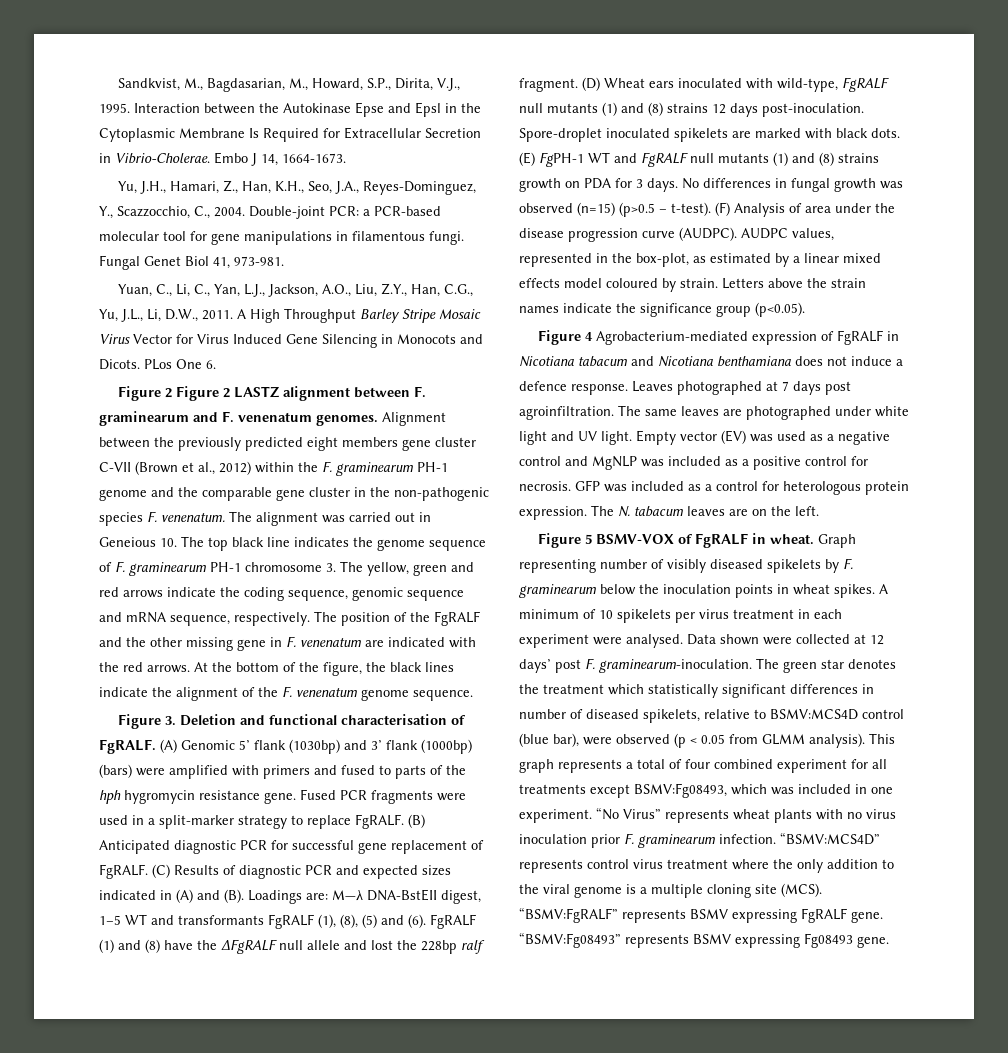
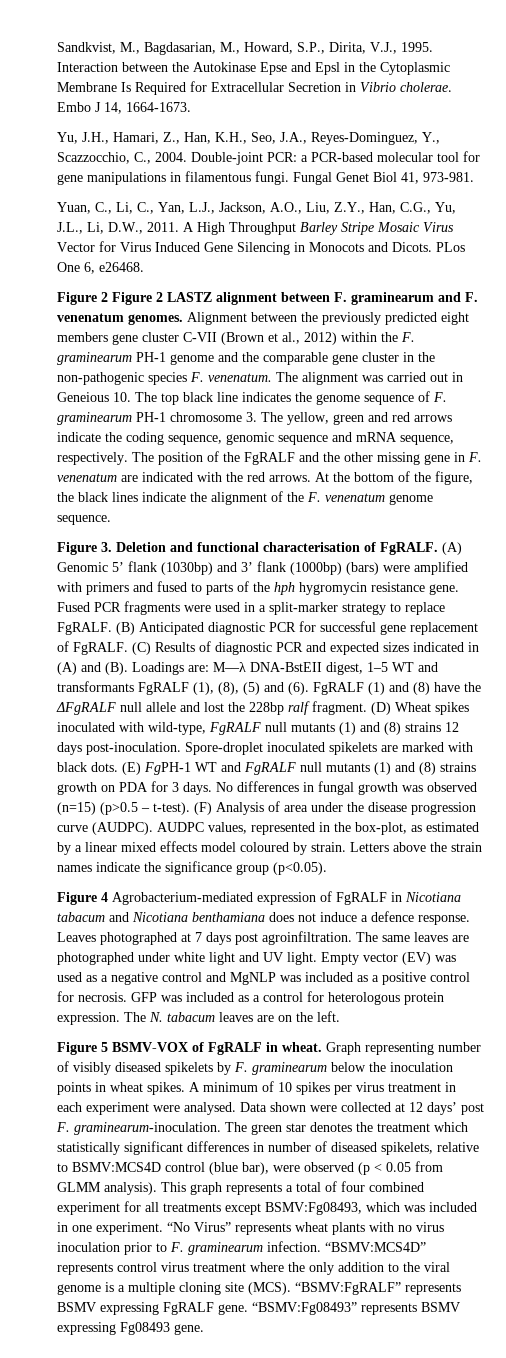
- Interaction between the Autokinase Epse and Epsl in the Cytoplasmic Membrane Is Required for Extracellular Secretion in Vibrio-Cholerae.
+ Interaction between the Autokinase Epse and Epsl in the Cytoplasmic Membrane Is Required for Extracellular Secretion in Vibrio cholerae.
- PLos One 6.
+ PLos One 6, e26468.
- (D) Wheat ears inoculated with wild-type, FgRALF null mutants (1) and (8) strains 12 days post-inoculation.
+ (D) Wheat spikes inoculated with wild-type, FgRALF null mutants (1) and (8) strains 12 days post-inoculation.
- A minimum of 10 spikelets per virus treatment in each experiment were analysed.
+ A minimum of 10 spikes per virus treatment in each experiment were analysed.
- “No Virus” represents wheat plants with no virus inoculation prior F. graminearum infection.
+ “No Virus” represents wheat plants with no virus inoculation prior to F. graminearum infection.

